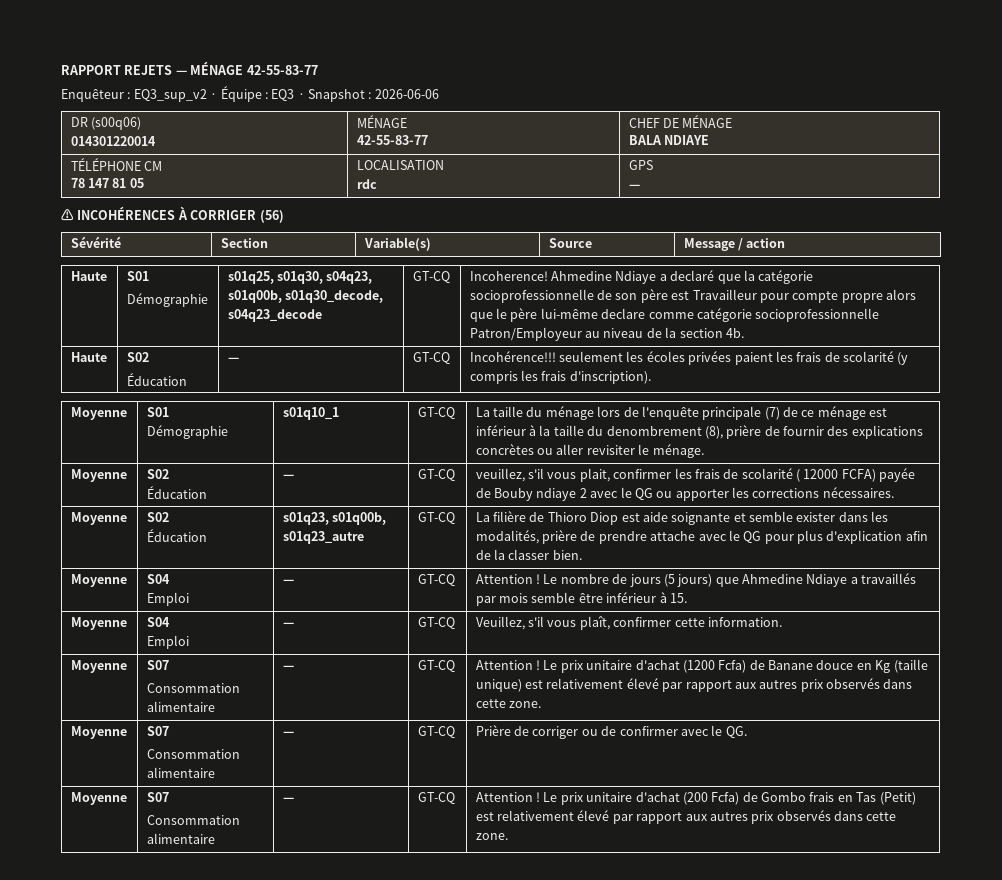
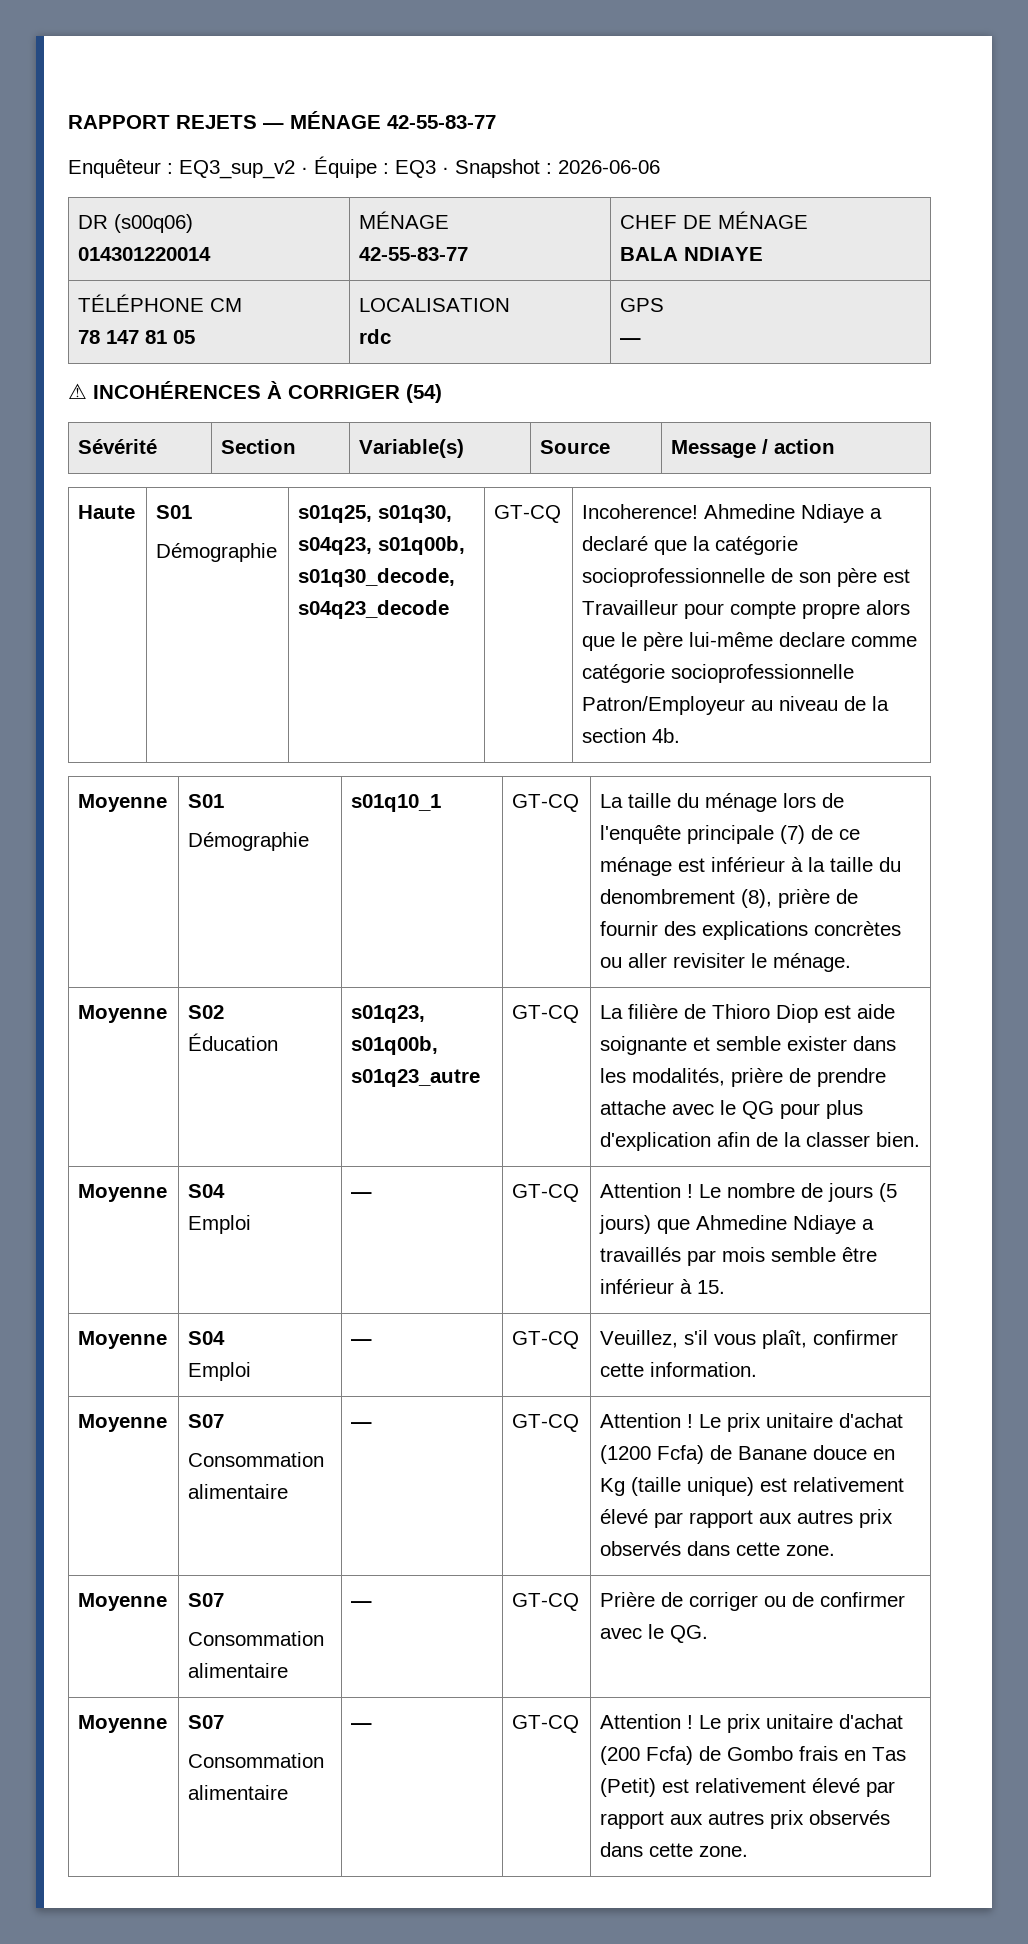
- ⚠ INCOHÉRENCES À CORRIGER (56)
+ ⚠ INCOHÉRENCES À CORRIGER (54)
- Haute | S02
- Éducation | — | GT-CQ | Incohérence!!! seulement les écoles privées paient les frais de scolarité (y compris les frais d'inscription).
  Moyenne | S01
  Démographie | s01q10_1 | GT-CQ | La taille du ménage lors de l'enquête principale (7) de ce ménage est inférieur à la taille du denombrement (8), prière de fournir des explications concrètes ou aller revisiter le ménage.
- Moyenne | S02
- Éducation | — | GT-CQ | veuillez, s'il vous plait, confirmer les frais de scolarité ( 12000 FCFA) payée de Bouby ndiaye 2 avec le QG ou apporter les corrections nécessaires.

